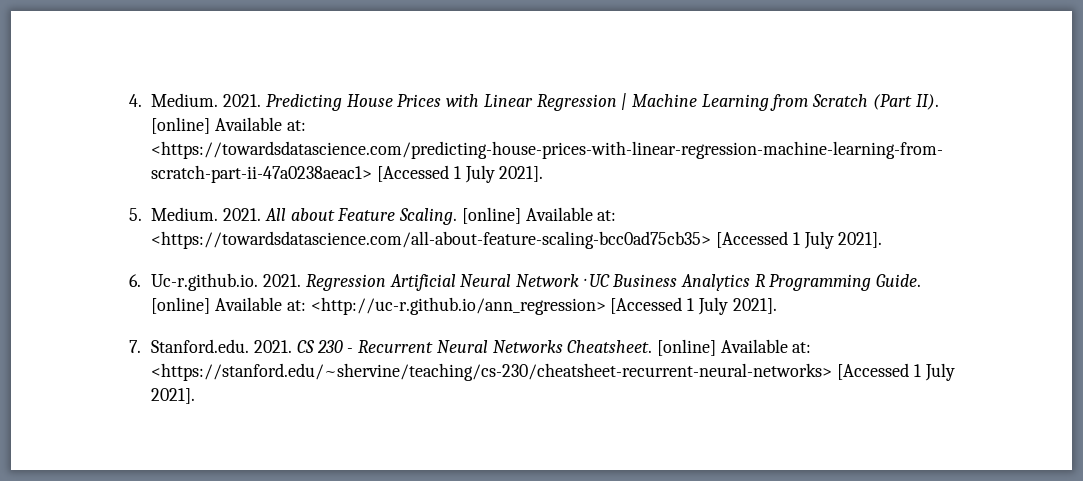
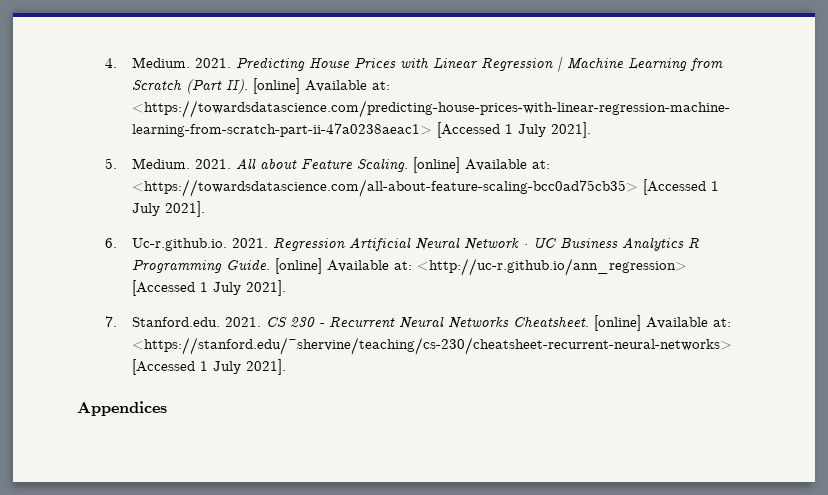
+ Appendices

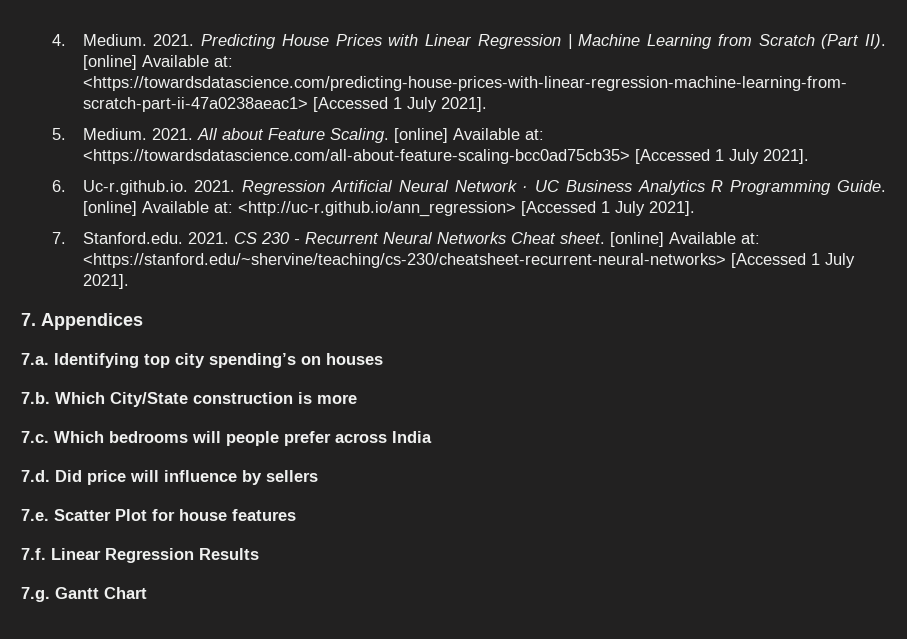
- CS 230 - Recurrent Neural Networks Cheatsheet.
+ CS 230 - Recurrent Neural Networks Cheat sheet.
- Appendices
+ 7. Appendices
+ 7.a. Identifying top city spending’s on houses
+ 7.b. Which City/State construction is more
+ 7.c. Which bedrooms will people prefer across India
+ 7.d. Did price will influence by sellers
+ 7.e. Scatter Plot for house features
+ 7.f. Linear Regression Results
+ 7.g. Gantt Chart

